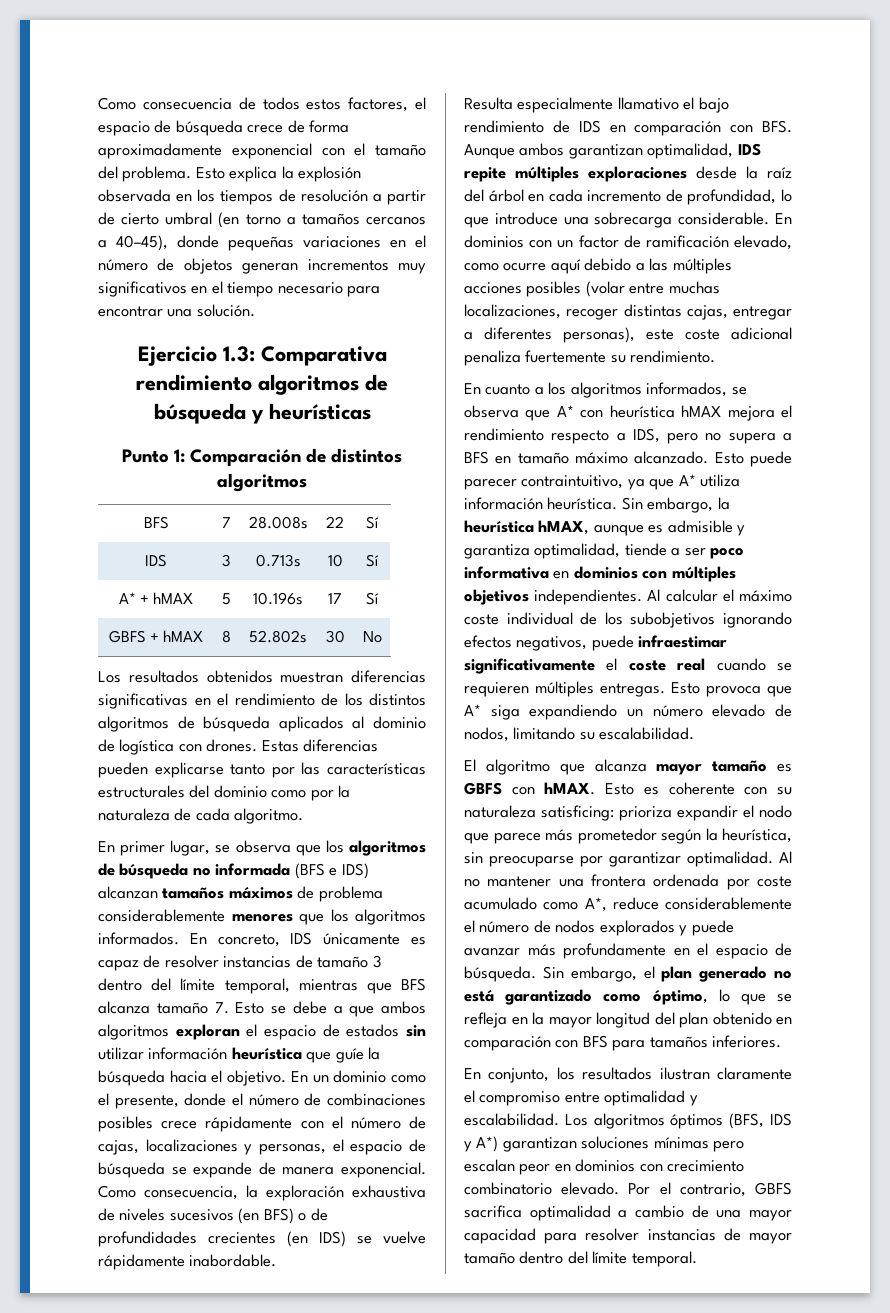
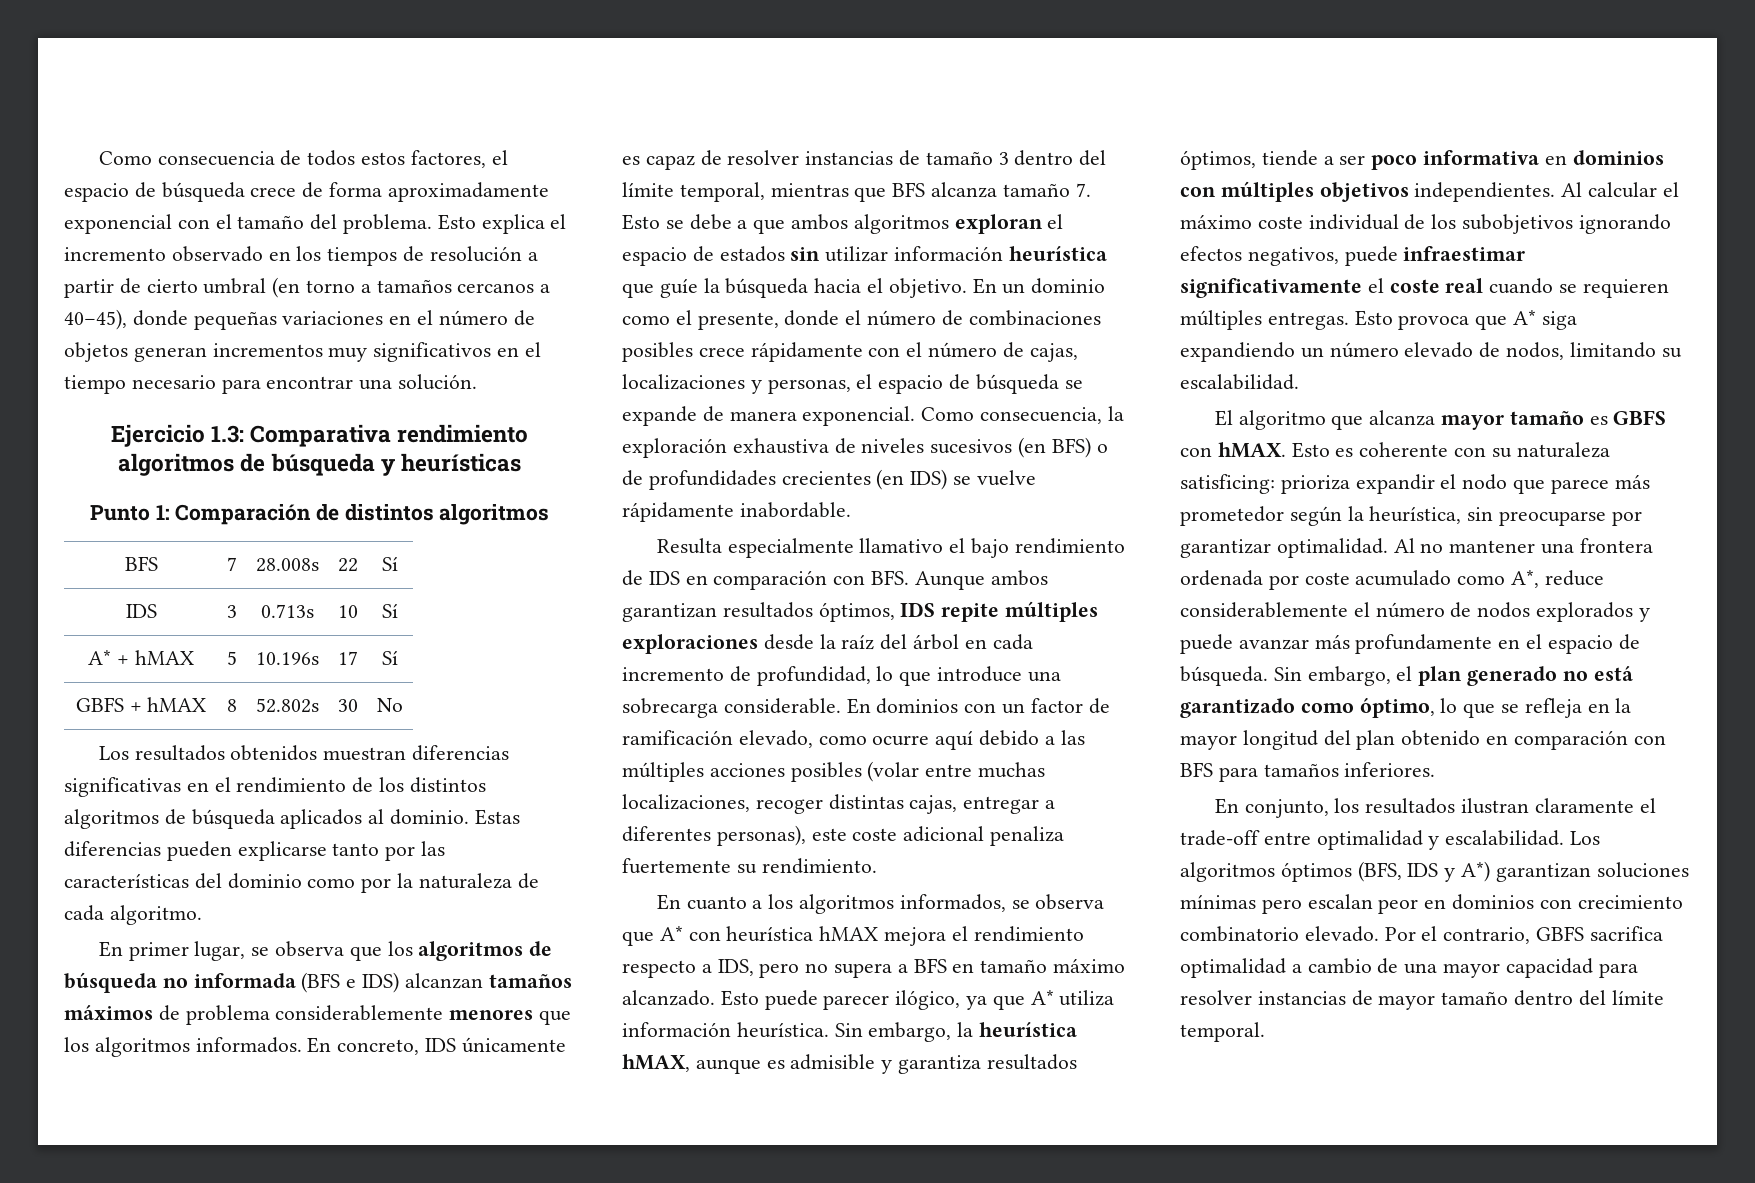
- Esto explica la explosión observada en los tiempos de resolución a partir de cierto umbral (en torno a tamaños cercanos a 40–45), donde pequeñas variaciones en el número de objetos generan incrementos muy significativos en el tiempo necesario para encontrar una solución.
+ Esto explica el incremento observado en los tiempos de resolución a partir de cierto umbral (en torno a tamaños cercanos a 40–45), donde pequeñas variaciones en el número de objetos generan incrementos muy significativos en el tiempo necesario para encontrar una solución.
- Los resultados obtenidos muestran diferencias significativas en el rendimiento de los distintos algoritmos de búsqueda aplicados al dominio de logística con drones.
+ Los resultados obtenidos muestran diferencias significativas en el rendimiento de los distintos algoritmos de búsqueda aplicados al dominio.
- Estas diferencias pueden explicarse tanto por las características estructurales del dominio como por la naturaleza de cada algoritmo.
+ Estas diferencias pueden explicarse tanto por las características del dominio como por la naturaleza de cada algoritmo.
- Resulta especialmente llamativo el bajo rendimiento de IDS en comparación con BFS. Aunque ambos garantizan optimalidad, IDS repite múltiples exploraciones desde la raíz del árbol en cada incremento de profundidad, lo que introduce una sobrecarga considerable.
+ Resulta especialmente llamativo el bajo rendimiento de IDS en comparación con BFS. Aunque ambos garantizan resultados óptimos, IDS repite múltiples exploraciones desde la raíz del árbol en cada incremento de profundidad, lo que introduce una sobrecarga considerable.
- Esto puede parecer contraintuitivo, ya que A* utiliza información heurística.
+ Esto puede parecer ilógico, ya que A* utiliza información heurística.
- Sin embargo, la heurística hMAX, aunque es admisible y garantiza optimalidad, tiende a ser poco informativa en dominios con múltiples objetivos independientes.
+ Sin embargo, la heurística hMAX, aunque es admisible y garantiza resultados óptimos, tiende a ser poco informativa en dominios con múltiples objetivos independientes.
- En conjunto, los resultados ilustran claramente el compromiso entre optimalidad y escalabilidad.
+ En conjunto, los resultados ilustran claramente el trade-off entre optimalidad y escalabilidad.

